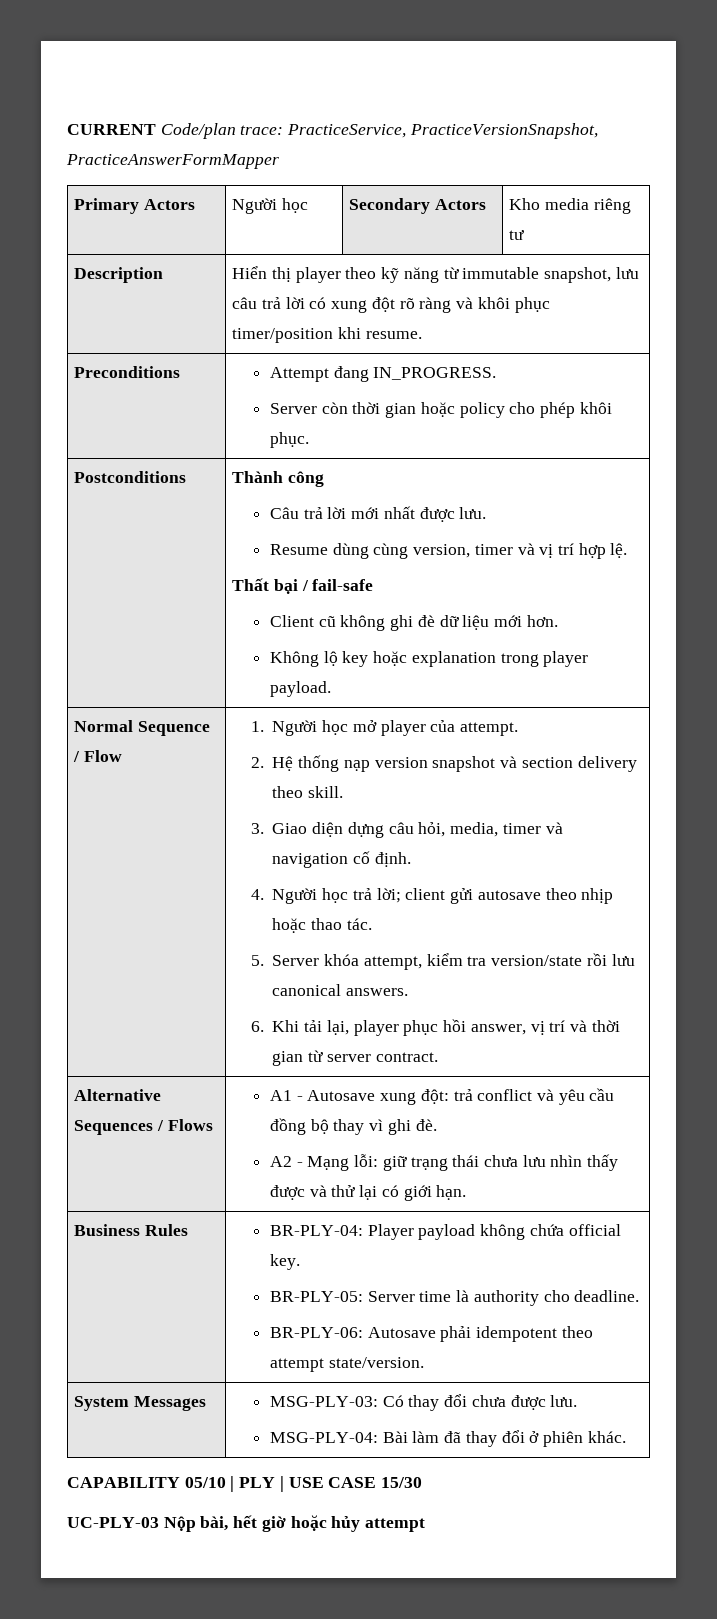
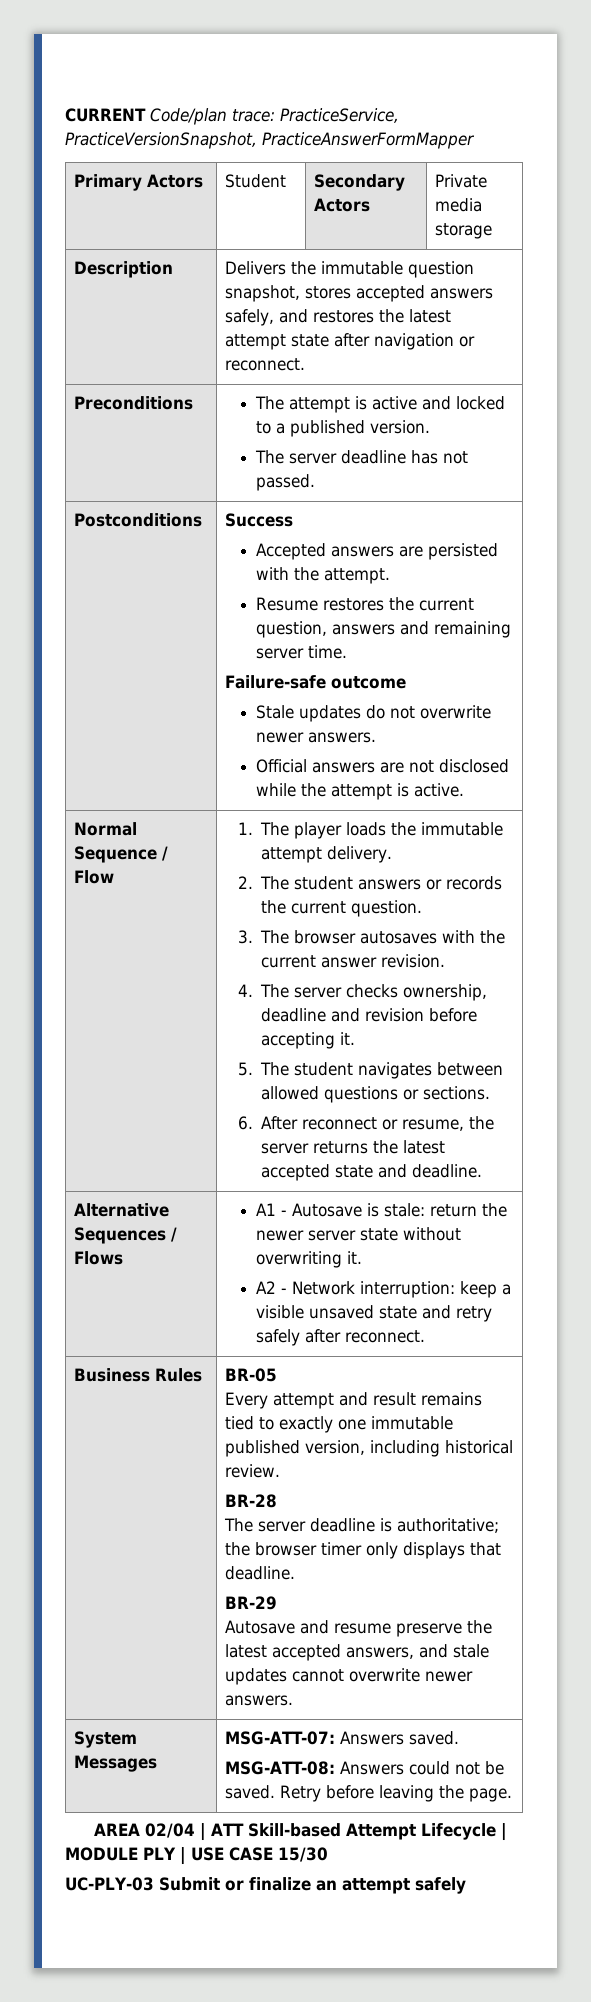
- Primary Actors | Người học | Secondary Actors | Kho media riêng tư
- Description | Hiển thị player theo kỹ năng từ immutable snapshot, lưu câu trả lời có xung đột rõ ràng và khôi phục timer/position khi resume.
- Preconditions | Attempt đang IN_PROGRESS.
- Server còn thời gian hoặc policy cho phép khôi phục.
- Postconditions | Thành công
- Câu trả lời mới nhất được lưu.
- Resume dùng cùng version, timer và vị trí hợp lệ.
- Thất bại / fail-safe
- Client cũ không ghi đè dữ liệu mới hơn.
- Không lộ key hoặc explanation trong player payload.
+ Primary Actors | Student | Secondary Actors | Private media storage
+ Description | Delivers the immutable question snapshot, stores accepted answers safely, and restores the latest attempt state after navigation or reconnect.
+ Preconditions | The attempt is active and locked to a published version.
+ The server deadline has not passed.
+ Postconditions | Success
+ Accepted answers are persisted with the attempt.
+ Resume restores the current question, answers and remaining server time.
+ Failure-safe outcome
+ Stale updates do not overwrite newer answers.
+ Official answers are not disclosed while the attempt is active.
- 1. Người học mở player của attempt.
- 2. Hệ thống nạp version snapshot và section delivery theo skill.
- 3. Giao diện dựng câu hỏi, media, timer và navigation cố định.
- 4. Người học trả lời; client gửi autosave theo nhịp hoặc thao tác.
- 5. Server khóa attempt, kiểm tra version/state rồi lưu canonical answers.
- 6. Khi tải lại, player phục hồi answer, vị trí và thời gian từ server contract.
+ 1. The player loads the immutable attempt delivery.
+ 2. The student answers or records the current question.
+ 3. The browser autosaves with the current answer revision.
+ 4. The server checks ownership, deadline and revision before accepting it.
+ 5. The student navigates between allowed questions or sections.
+ 6. After reconnect or resume, the server returns the latest accepted state and deadline.
- Alternative Sequences / Flows | A1 - Autosave xung đột: trả conflict và yêu cầu đồng bộ thay vì ghi đè.
- A2 - Mạng lỗi: giữ trạng thái chưa lưu nhìn thấy được và thử lại có giới hạn.
- Business Rules | BR-PLY-04: Player payload không chứa official key.
- BR-PLY-05: Server time là authority cho deadline.
- BR-PLY-06: Autosave phải idempotent theo attempt state/version.
- System Messages | MSG-PLY-03: Có thay đổi chưa được lưu.
- MSG-PLY-04: Bài làm đã thay đổi ở phiên khác.
- CAPABILITY 05/10 | PLY | USE CASE 15/30
+ Alternative Sequences / Flows | A1 - Autosave is stale: return the newer server state without overwriting it.
+ A2 - Network interruption: keep a visible unsaved state and retry safely after reconnect.
+ Business Rules | BR-05
+ Every attempt and result remains tied to exactly one immutable published version, including historical review.
+ BR-28
+ The server deadline is authoritative; the browser timer only displays that deadline.
+ BR-29
+ Autosave and resume preserve the latest accepted answers, and stale updates cannot overwrite newer answers.
+ System Messages | MSG-ATT-07: Answers saved.
+ MSG-ATT-08: Answers could not be saved. Retry before leaving the page.
+ AREA 02/04 | ATT Skill-based Attempt Lifecycle | MODULE PLY | USE CASE 15/30
- UC-PLY-03 Nộp bài, hết giờ hoặc hủy attempt
+ UC-PLY-03 Submit or finalize an attempt safely

